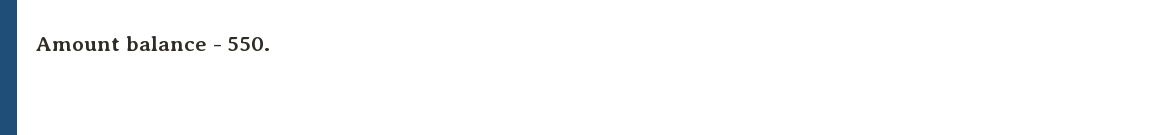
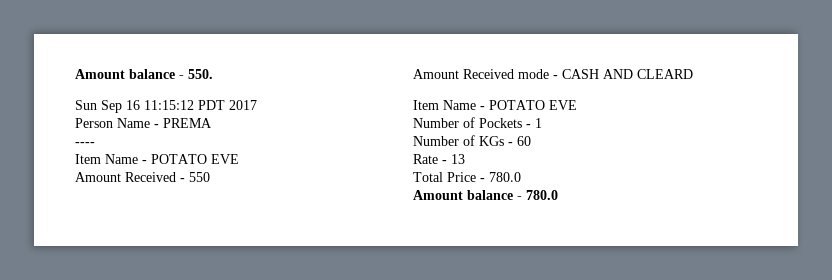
+ Sun Sep 16 11:15:12 PDT 2017
+ Person Name - PREMA
+ ----
+ Item Name - POTATO EVE
+ Amount Received - 550
+ Amount Received mode - CASH AND CLEARD
+ Item Name - POTATO EVE
+ Number of Pockets - 1
+ Number of KGs - 60
+ Rate - 13
+ Total Price - 780.0
+ Amount balance - 780.0

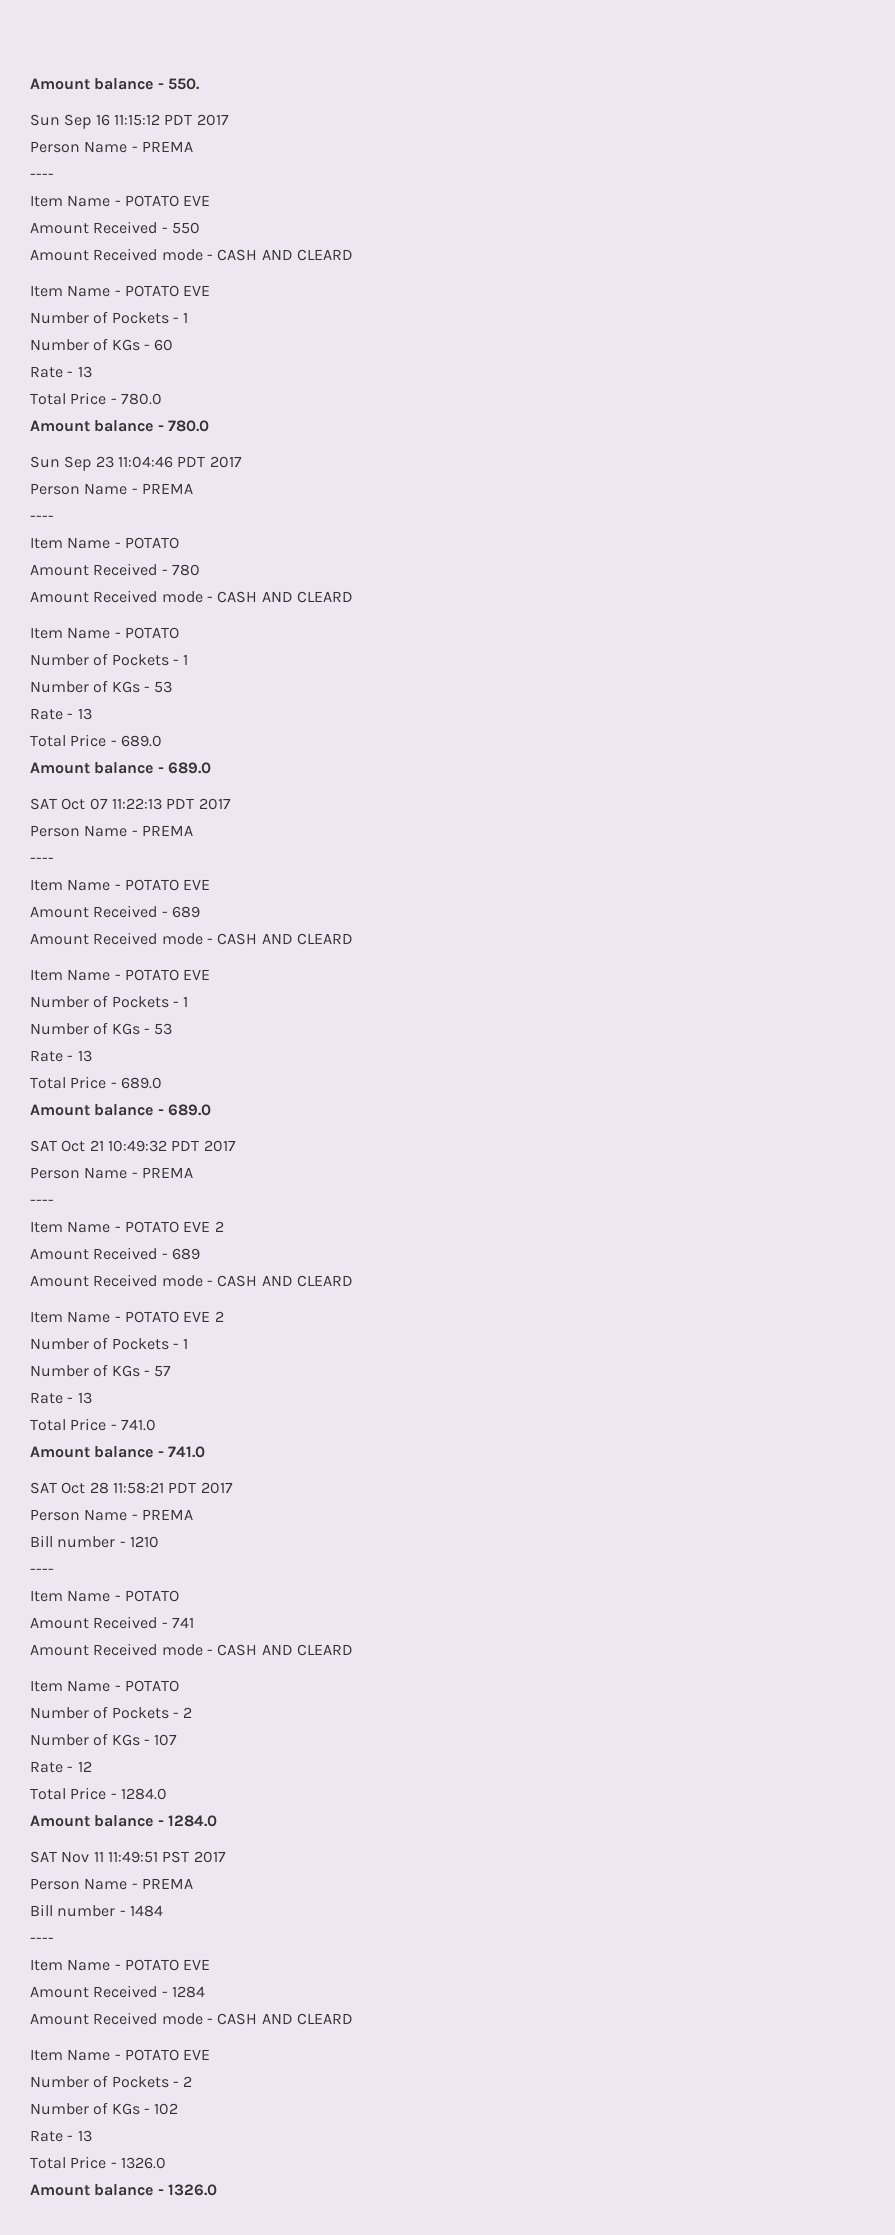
+ Sun Sep 23 11:04:46 PDT 2017
+ Person Name - PREMA
+ ----
+ Item Name - POTATO
+ Amount Received - 780
+ Amount Received mode - CASH AND CLEARD
+ Item Name - POTATO
+ Number of Pockets - 1
+ Number of KGs - 53
+ Rate - 13
+ Total Price - 689.0
+ Amount balance - 689.0
+ SAT Oct 07 11:22:13 PDT 2017
+ Person Name - PREMA
+ ----
+ Item Name - POTATO EVE
+ Amount Received - 689
+ Amount Received mode - CASH AND CLEARD
+ Item Name - POTATO EVE
+ Number of Pockets - 1
+ Number of KGs - 53
+ Rate - 13
+ Total Price - 689.0
+ Amount balance - 689.0
+ SAT Oct 21 10:49:32 PDT 2017
+ Person Name - PREMA
+ ----
+ Item Name - POTATO EVE 2
+ Amount Received - 689
+ Amount Received mode - CASH AND CLEARD
+ Item Name - POTATO EVE 2
+ Number of Pockets - 1
+ Number of KGs - 57
+ Rate - 13
+ Total Price - 741.0
+ Amount balance - 741.0
+ SAT Oct 28 11:58:21 PDT 2017
+ Person Name - PREMA
+ Bill number - 1210
+ ----
+ Item Name - POTATO
+ Amount Received - 741
+ Amount Received mode - CASH AND CLEARD
+ Item Name - POTATO
+ Number of Pockets - 2
+ Number of KGs - 107
+ Rate - 12
+ Total Price - 1284.0
+ Amount balance - 1284.0
+ SAT Nov 11 11:49:51 PST 2017
+ Person Name - PREMA
+ Bill number - 1484
+ ----
+ Item Name - POTATO EVE
+ Amount Received - 1284
+ Amount Received mode - CASH AND CLEARD
+ Item Name - POTATO EVE
+ Number of Pockets - 2
+ Number of KGs - 102
+ Rate - 13
+ Total Price - 1326.0
+ Amount balance - 1326.0

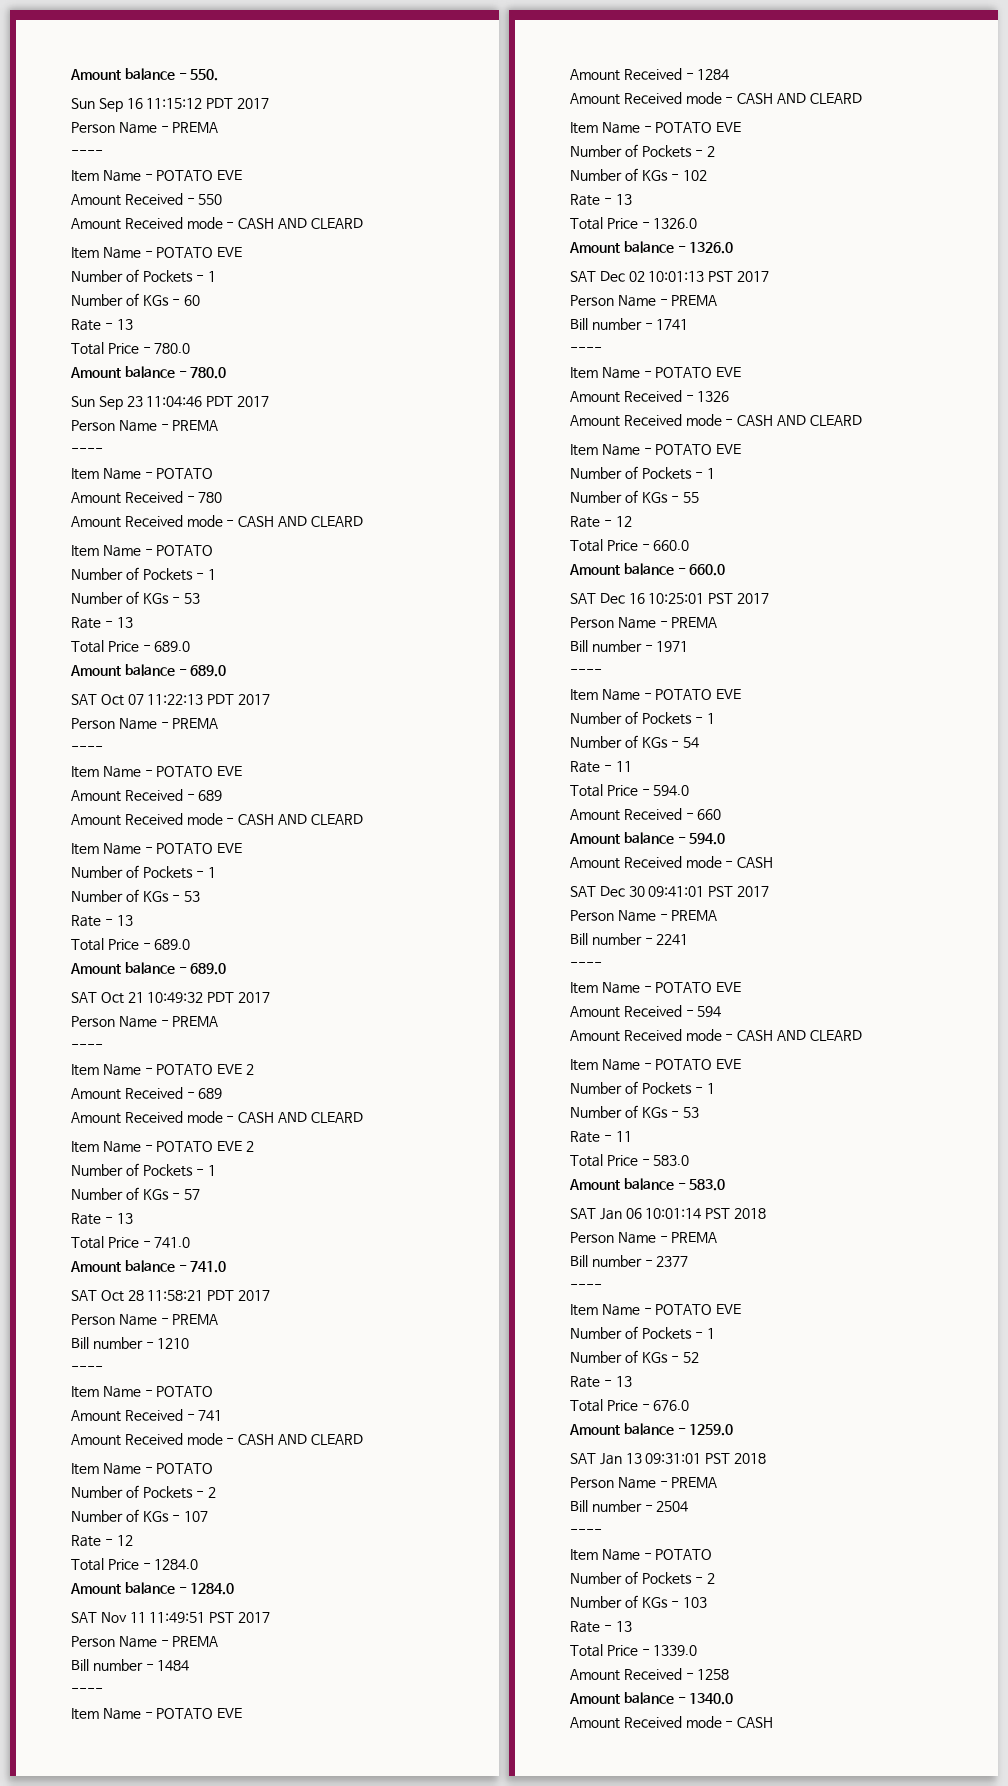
+ SAT Dec 02 10:01:13 PST 2017
+ Person Name - PREMA
+ Bill number - 1741
+ ----
+ Item Name - POTATO EVE
+ Amount Received - 1326
+ Amount Received mode - CASH AND CLEARD
+ Item Name - POTATO EVE
+ Number of Pockets - 1
+ Number of KGs - 55
+ Rate - 12
+ Total Price - 660.0
+ Amount balance - 660.0
+ SAT Dec 16 10:25:01 PST 2017
+ Person Name - PREMA
+ Bill number - 1971
+ ----
+ Item Name - POTATO EVE
+ Number of Pockets - 1
+ Number of KGs - 54
+ Rate - 11
+ Total Price - 594.0
+ Amount Received - 660
+ Amount balance - 594.0
+ Amount Received mode - CASH
+ SAT Dec 30 09:41:01 PST 2017
+ Person Name - PREMA
+ Bill number - 2241
+ ----
+ Item Name - POTATO EVE
+ Amount Received - 594
+ Amount Received mode - CASH AND CLEARD
+ Item Name - POTATO EVE
+ Number of Pockets - 1
+ Number of KGs - 53
+ Rate - 11
+ Total Price - 583.0
+ Amount balance - 583.0
+ SAT Jan 06 10:01:14 PST 2018
+ Person Name - PREMA
+ Bill number - 2377
+ ----
+ Item Name - POTATO EVE
+ Number of Pockets - 1
+ Number of KGs - 52
+ Rate - 13
+ Total Price - 676.0
+ Amount balance - 1259.0
+ SAT Jan 13 09:31:01 PST 2018
+ Person Name - PREMA
+ Bill number - 2504
+ ----
+ Item Name - POTATO
+ Number of Pockets - 2
+ Number of KGs - 103
+ Rate - 13
+ Total Price - 1339.0
+ Amount Received - 1258
+ Amount balance - 1340.0
+ Amount Received mode - CASH

